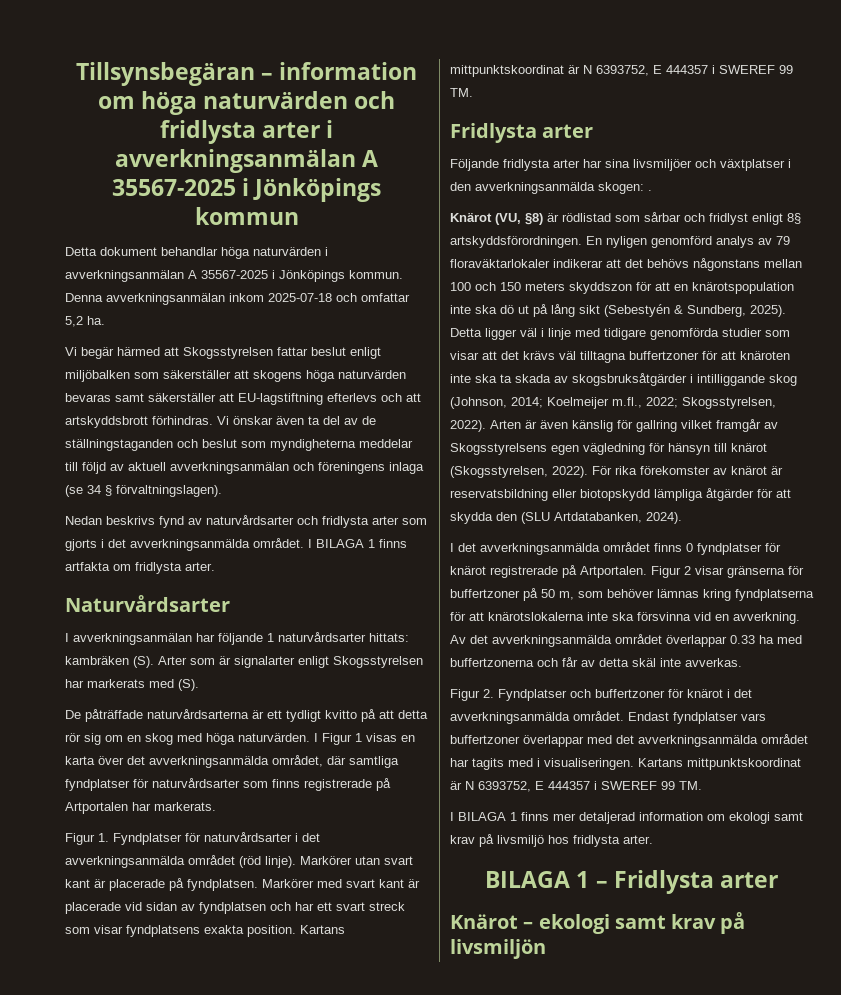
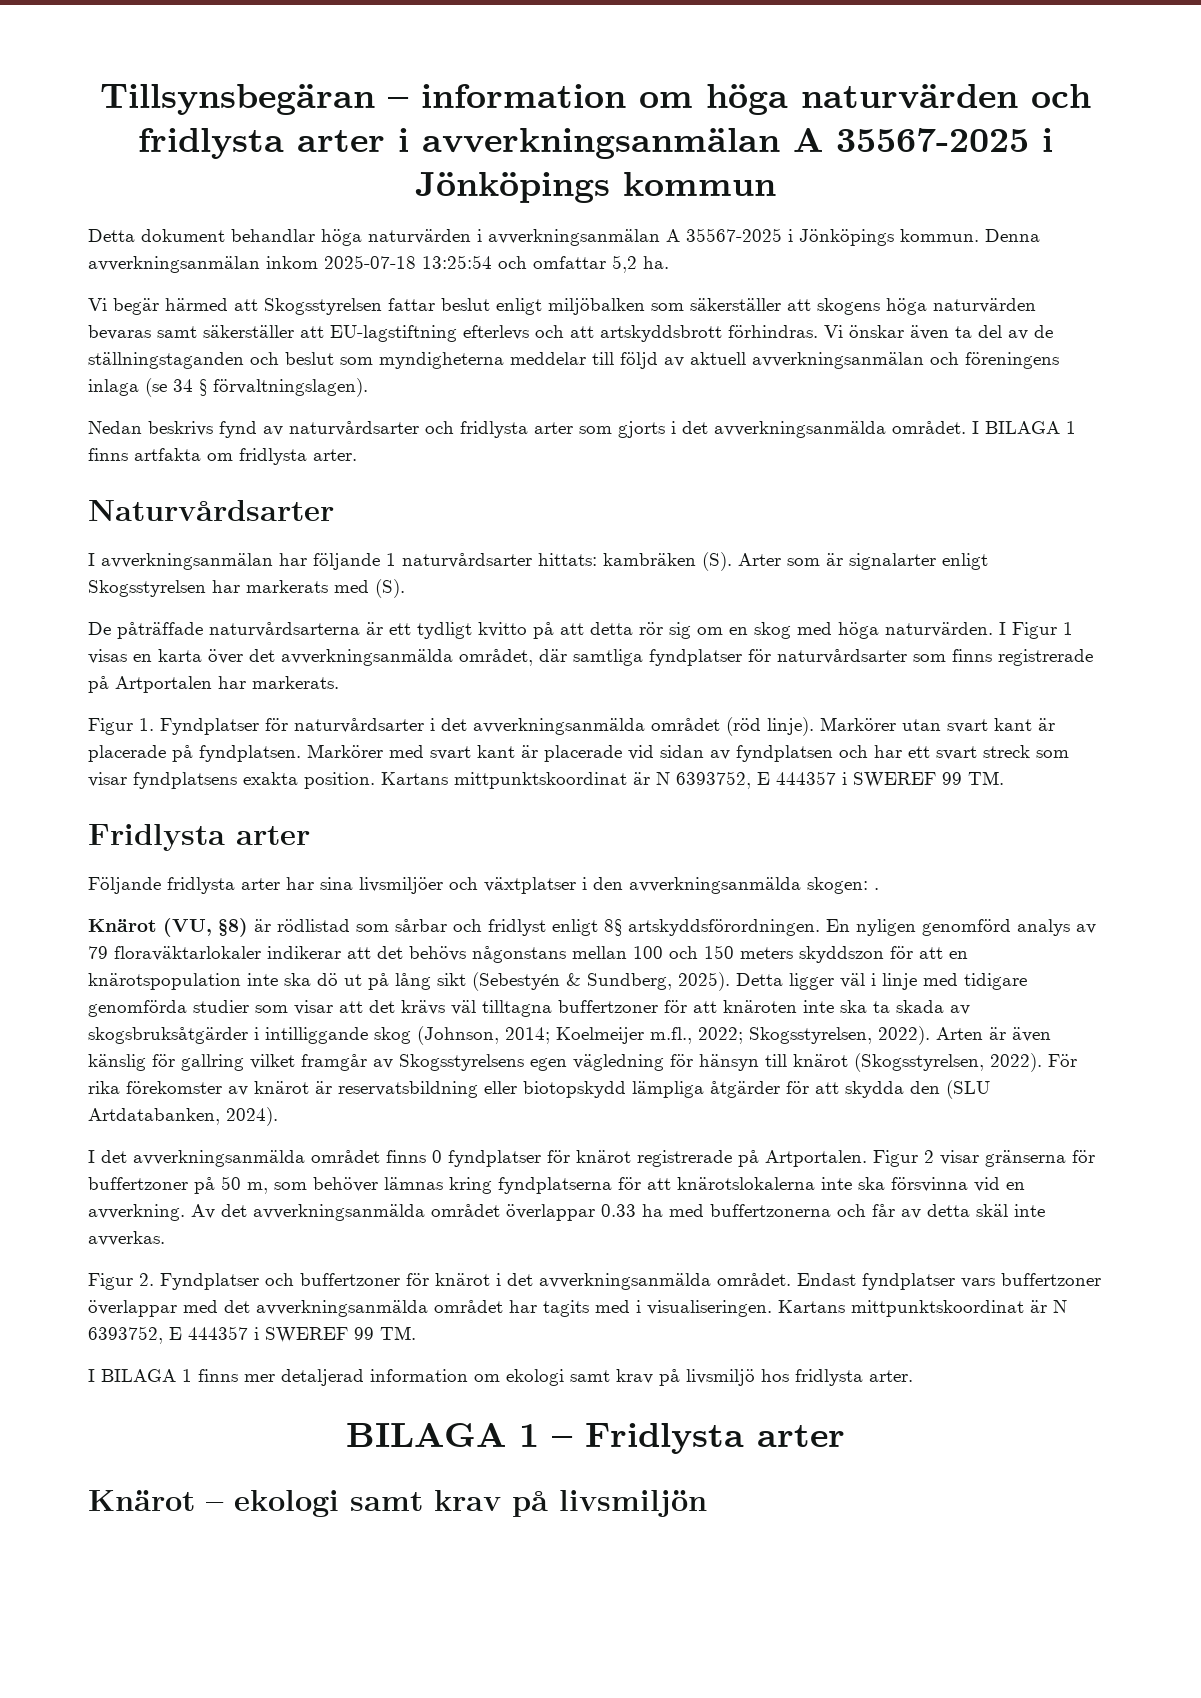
- Denna avverkningsanmälan inkom 2025-07-18 och omfattar 5,2 ha.
+ Denna avverkningsanmälan inkom 2025-07-18 13:25:54 och omfattar 5,2 ha.

